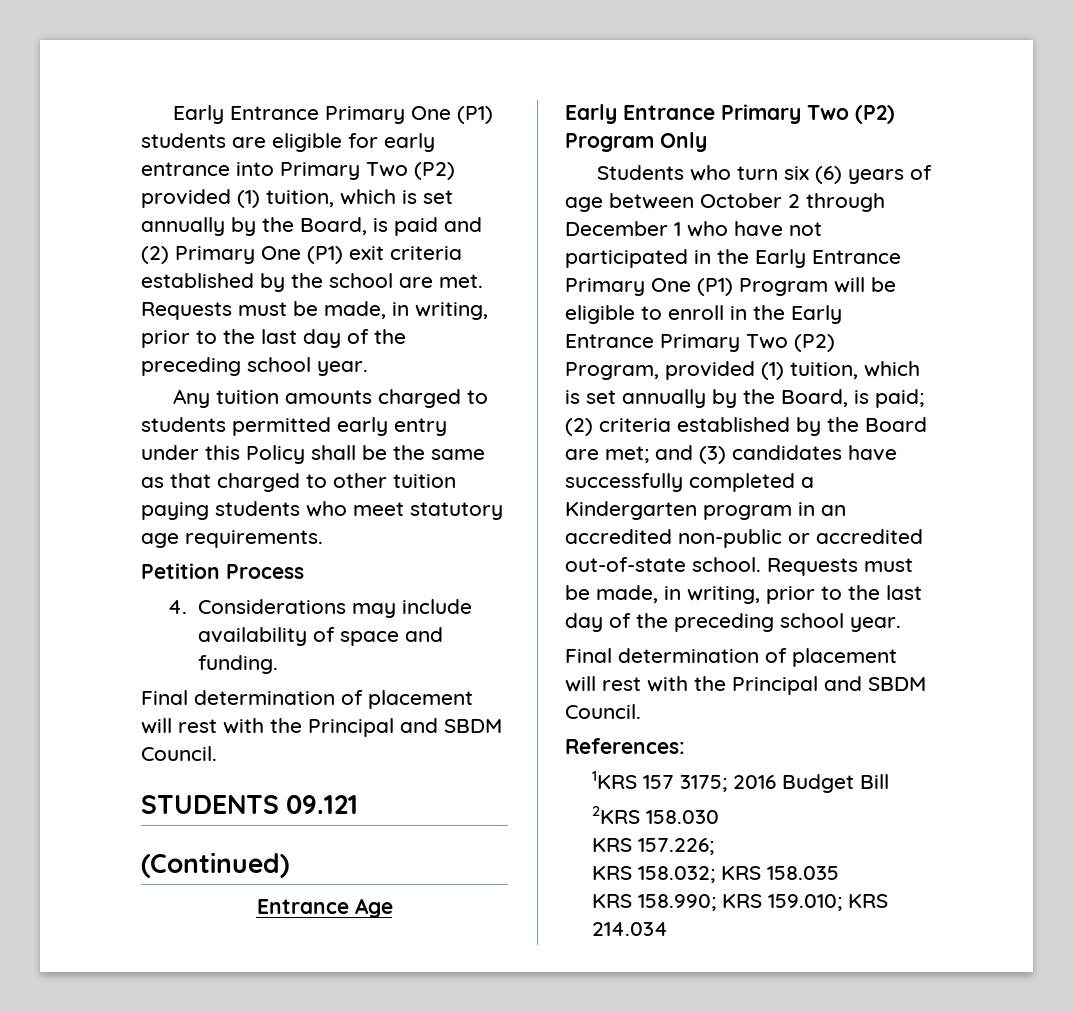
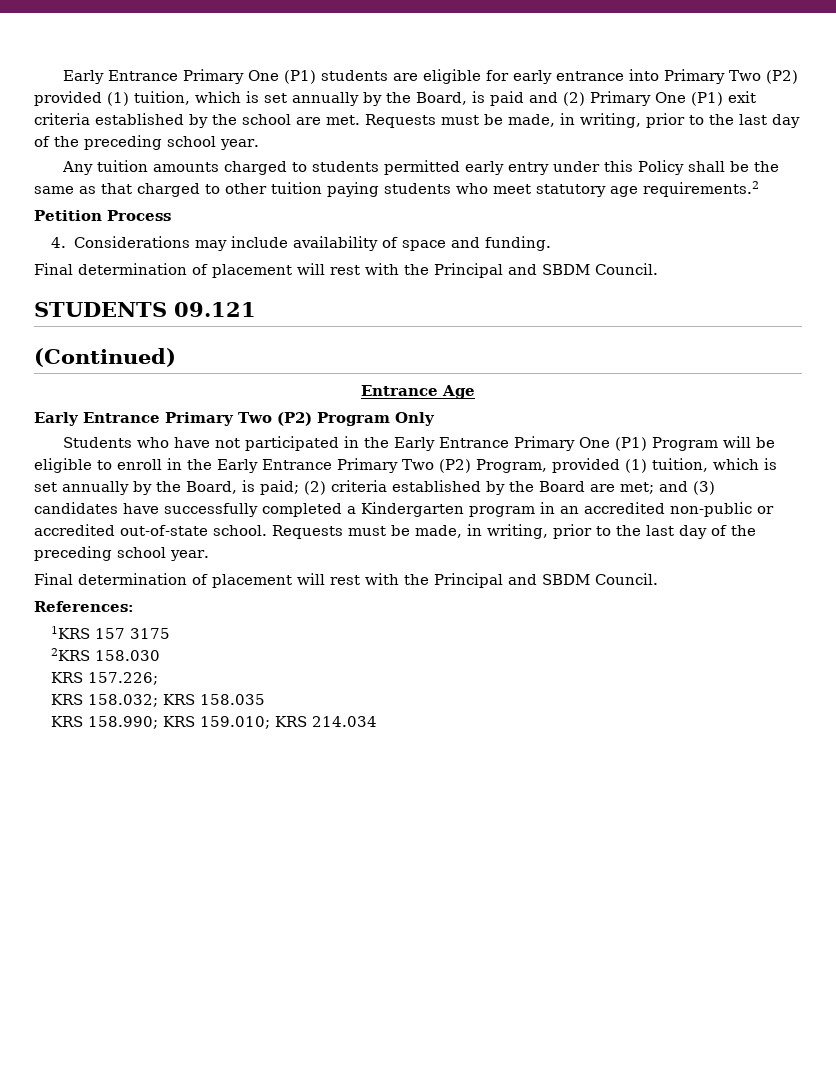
- Any tuition amounts charged to students permitted early entry under this Policy shall be the same as that charged to other tuition paying students who meet statutory age requirements.
+ Any tuition amounts charged to students permitted early entry under this Policy shall be the same as that charged to other tuition paying students who meet statutory age requirements.2
- Students who turn six (6) years of age between October 2 through December 1 who have not participated in the Early Entrance Primary One (P1) Program will be eligible to enroll in the Early Entrance Primary Two (P2) Program, provided (1) tuition, which is set annually by the Board, is paid;
+ Students who have not participated in the Early Entrance Primary One (P1) Program will be eligible to enroll in the Early Entrance Primary Two (P2) Program, provided (1) tuition, which is set annually by the Board, is paid;
- 1KRS 157 3175; 2016 Budget Bill
+ 1KRS 157 3175

